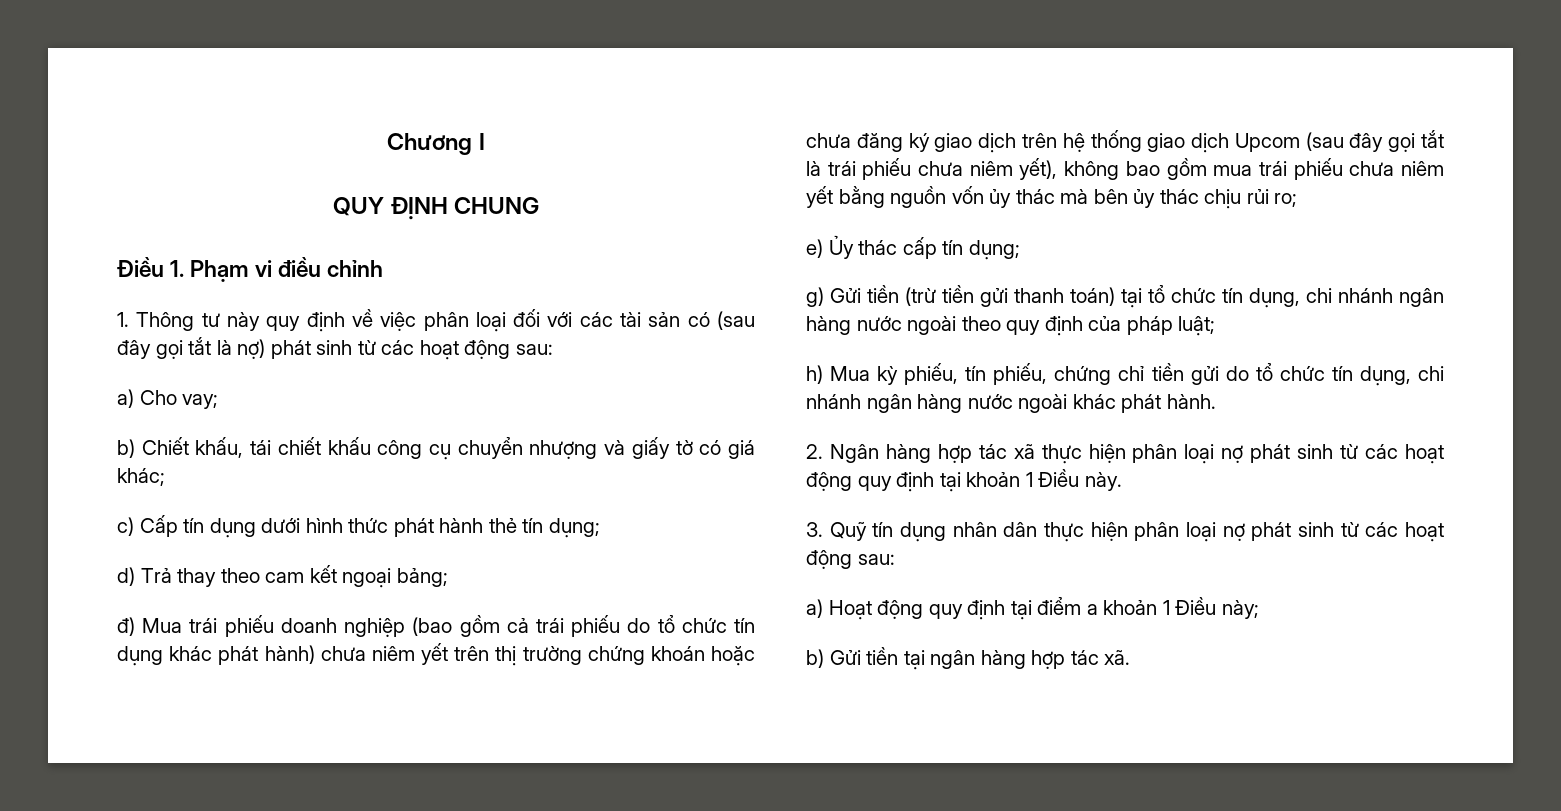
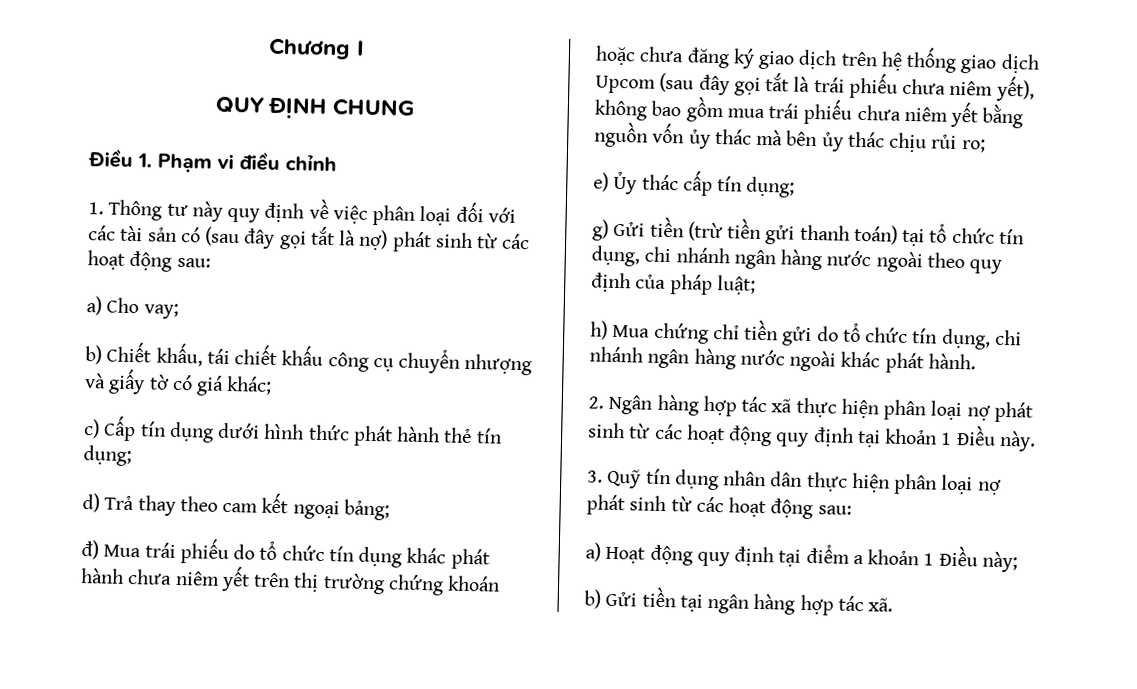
- đ) Mua trái phiếu doanh nghiệp (bao gồm cả trái phiếu do tổ chức tín dụng khác phát hành) chưa niêm yết trên thị trường chứng khoán hoặc chưa đăng ký giao dịch trên hệ thống giao dịch Upcom (sau đây gọi tắt là trái phiếu chưa niêm yết), không bao gồm mua trái phiếu chưa niêm yết bằng nguồn vốn ủy thác mà bên ủy thác chịu rủi ro;
+ đ) Mua trái phiếu do tổ chức tín dụng khác phát hành chưa niêm yết trên thị trường chứng khoán hoặc chưa đăng ký giao dịch trên hệ thống giao dịch Upcom (sau đây gọi tắt là trái phiếu chưa niêm yết), không bao gồm mua trái phiếu chưa niêm yết bằng nguồn vốn ủy thác mà bên ủy thác chịu rủi ro;
- h) Mua kỳ phiếu, tín phiếu, chứng chỉ tiền gửi do tổ chức tín dụng, chi nhánh ngân hàng nước ngoài khác phát hành.
+ h) Mua chứng chỉ tiền gửi do tổ chức tín dụng, chi nhánh ngân hàng nước ngoài khác phát hành.

